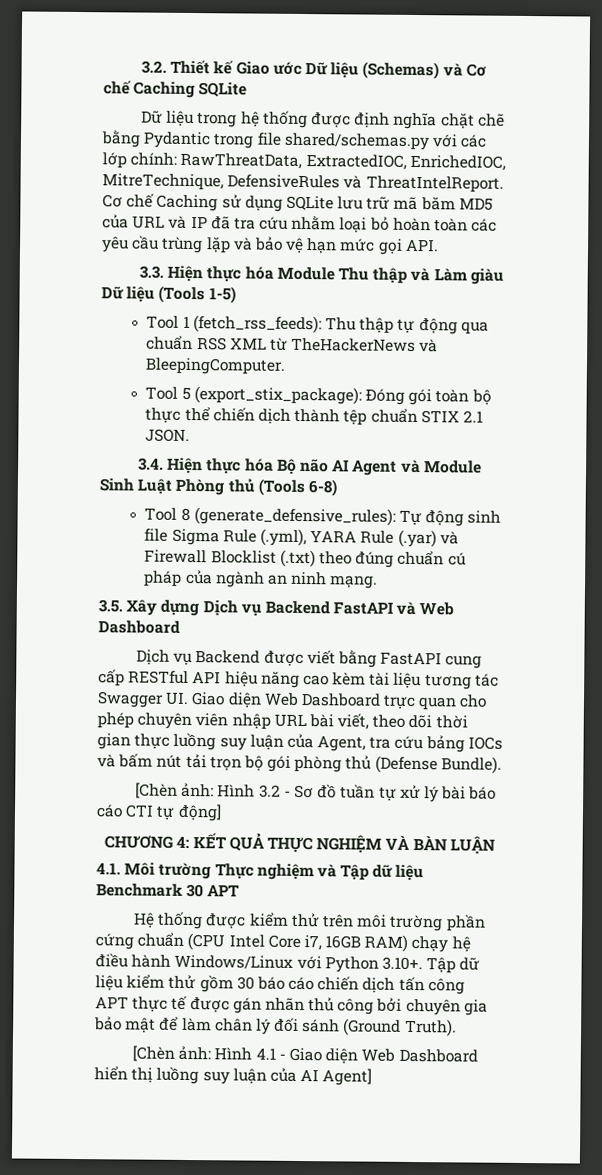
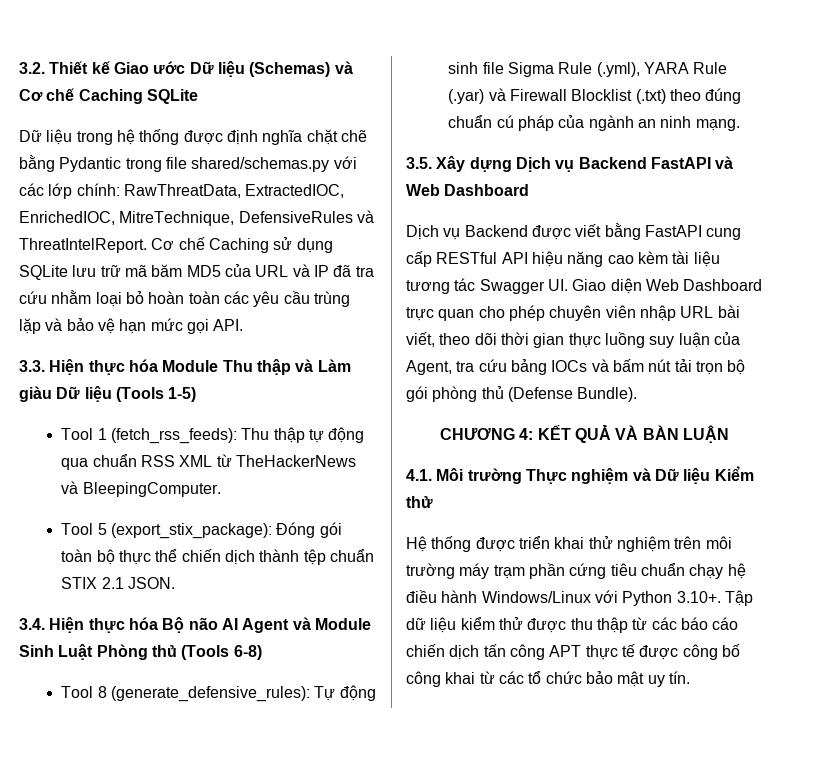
- [Chèn ảnh: Hình 3.2 - Sơ đồ tuần tự xử lý bài báo cáo CTI tự động]
- CHƯƠNG 4: KẾT QUẢ THỰC NGHIỆM VÀ BÀN LUẬN
+ CHƯƠNG 4: KẾT QUẢ VÀ BÀN LUẬN
- 4.1. Môi trường Thực nghiệm và Tập dữ liệu Benchmark 30 APT
- Hệ thống được kiểm thử trên môi trường phần cứng chuẩn (CPU Intel Core i7, 16GB RAM) chạy hệ điều hành Windows/Linux với Python 3.10+. Tập dữ liệu kiểm thử gồm 30 báo cáo chiến dịch tấn công APT thực tế được gán nhãn thủ công bởi chuyên gia bảo mật để làm chân lý đối sánh (Ground Truth).
- [Chèn ảnh: Hình 4.1 - Giao diện Web Dashboard hiển thị luồng suy luận của AI Agent]
+ 4.1. Môi trường Thực nghiệm và Dữ liệu Kiểm thử
+ Hệ thống được triển khai thử nghiệm trên môi trường máy trạm phần cứng tiêu chuẩn chạy hệ điều hành Windows/Linux với Python 3.10+. Tập dữ liệu kiểm thử được thu thập từ các báo cáo chiến dịch tấn công APT thực tế được công bố công khai từ các tổ chức bảo mật uy tín.

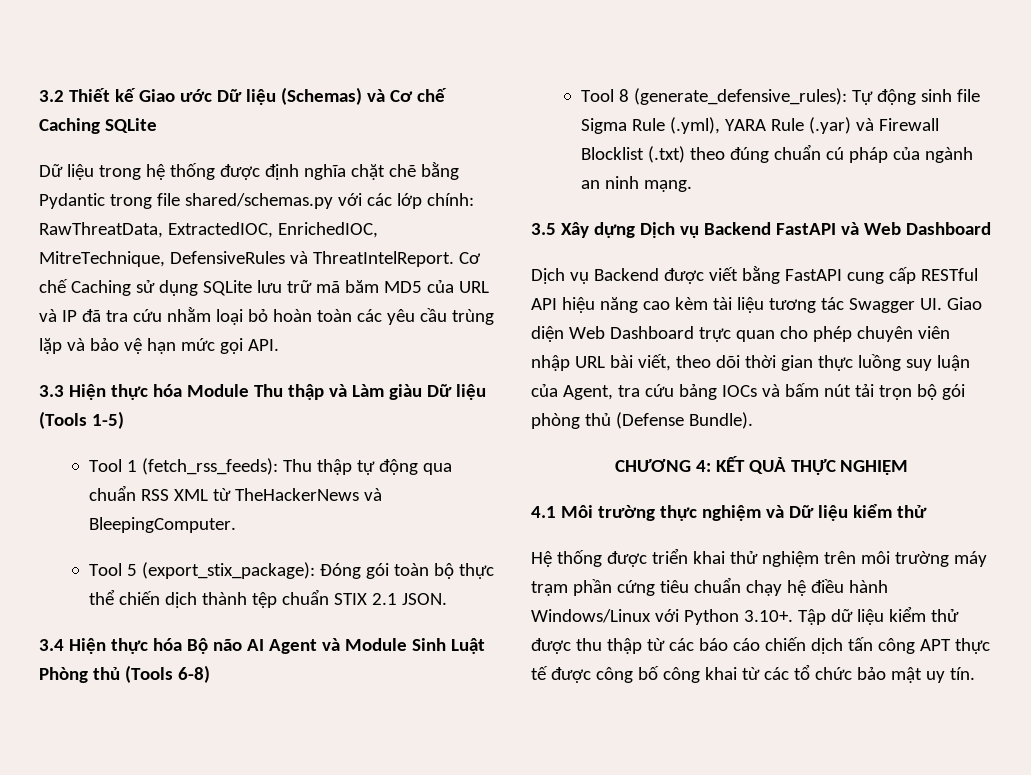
- 3.2. Thiết kế Giao ước Dữ liệu (Schemas) và Cơ chế Caching SQLite
+ 3.2 Thiết kế Giao ước Dữ liệu (Schemas) và Cơ chế Caching SQLite
- 3.3. Hiện thực hóa Module Thu thập và Làm giàu Dữ liệu (Tools 1-5)
+ 3.3 Hiện thực hóa Module Thu thập và Làm giàu Dữ liệu (Tools 1-5)
- 3.4. Hiện thực hóa Bộ não AI Agent và Module Sinh Luật Phòng thủ (Tools 6-8)
+ 3.4 Hiện thực hóa Bộ não AI Agent và Module Sinh Luật Phòng thủ (Tools 6-8)
- 3.5. Xây dựng Dịch vụ Backend FastAPI và Web Dashboard
+ 3.5 Xây dựng Dịch vụ Backend FastAPI và Web Dashboard
- CHƯƠNG 4: KẾT QUẢ VÀ BÀN LUẬN
- 4.1. Môi trường Thực nghiệm và Dữ liệu Kiểm thử
+ CHƯƠNG 4: KẾT QUẢ THỰC NGHIỆM
+ 4.1 Môi trường thực nghiệm và Dữ liệu kiểm thử

